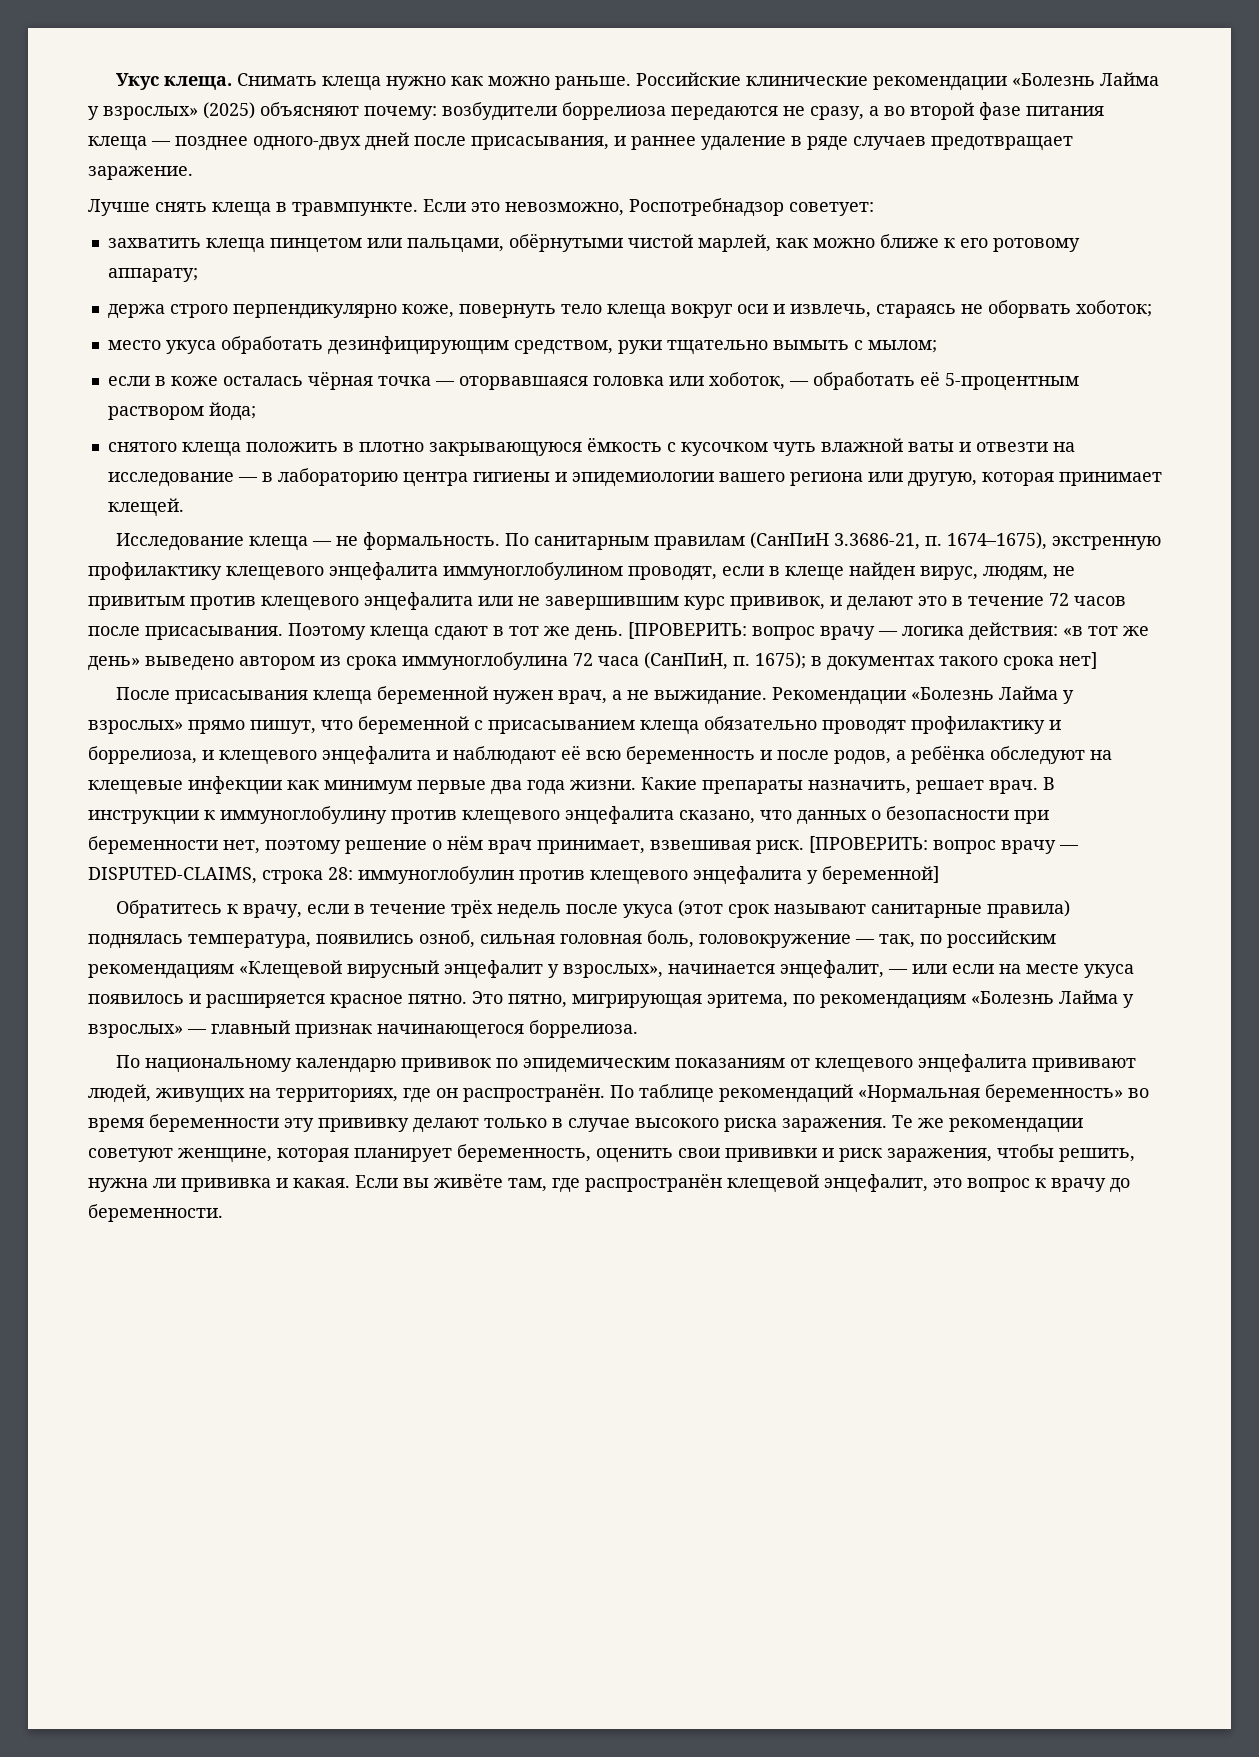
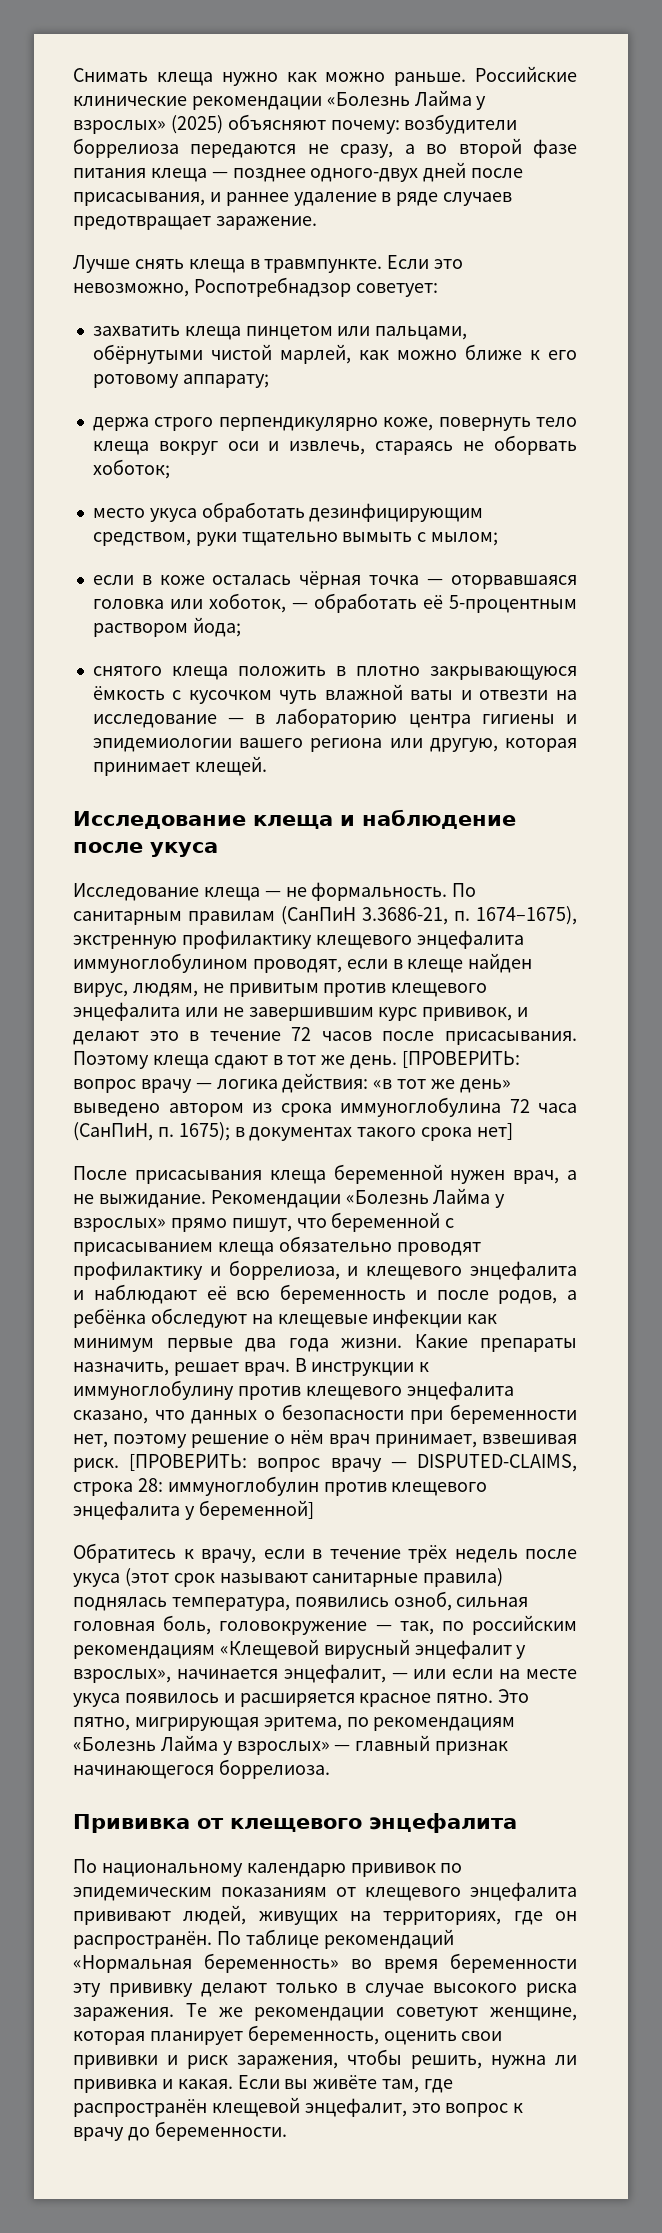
- Укус клеща.
+ Исследование клеща и наблюдение после укуса
+ Прививка от клещевого энцефалита

